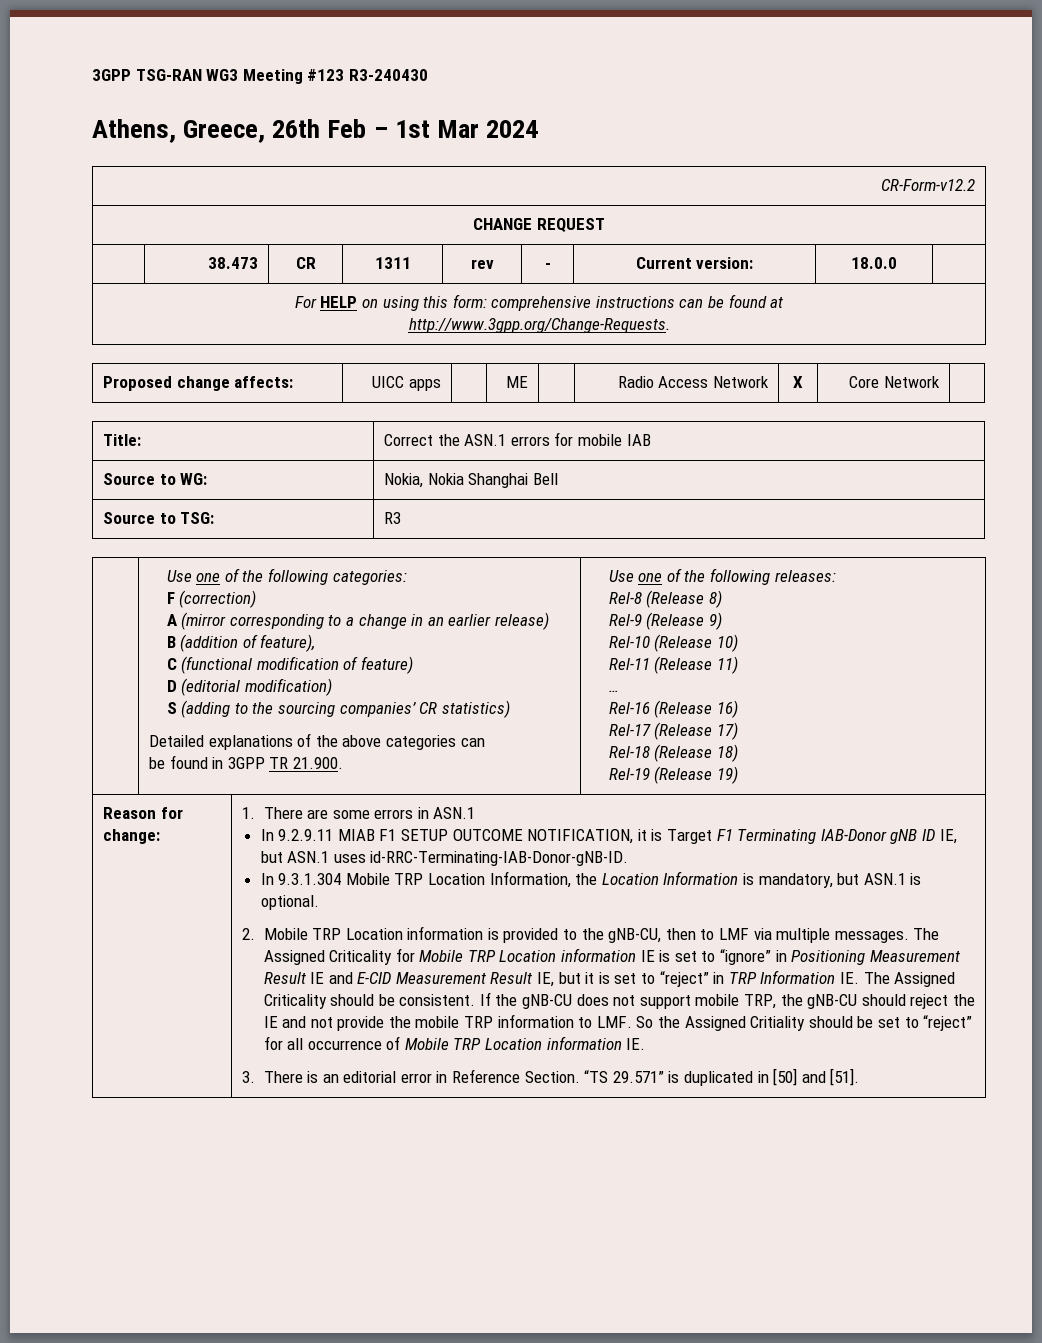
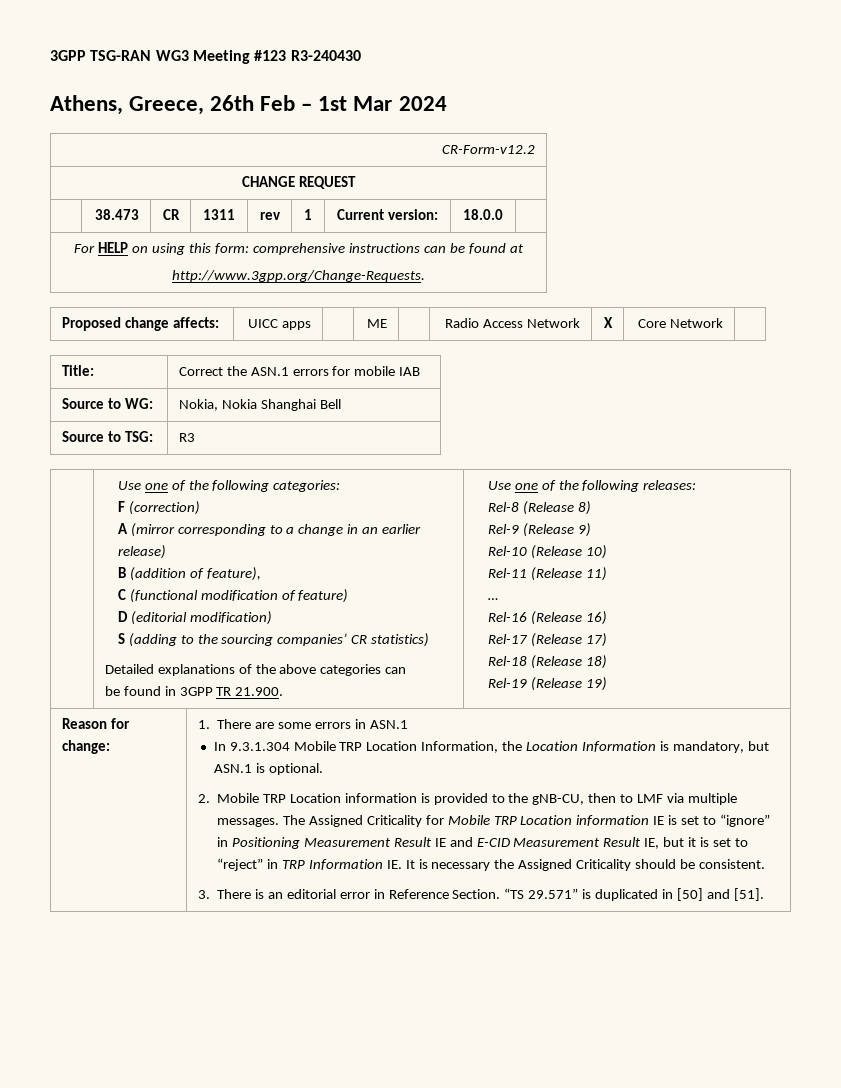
- | 38.473 | CR | 1311 | rev | - | Current version: | 18.0.0 |
+ | 38.473 | CR | 1311 | rev | 1 | Current version: | 18.0.0 |
- In 9.2.9.11 MIAB F1 SETUP OUTCOME NOTIFICATION, it is Target F1 Terminating IAB-Donor gNB ID IE, but ASN.1 uses id-RRC-Terminating-IAB-Donor-gNB-ID.
- The Assigned Criticality for Mobile TRP Location information IE is set to “ignore” in Positioning Measurement Result IE and E-CID Measurement Result IE, but it is set to “reject” in TRP Information IE. The Assigned Criticality should be consistent. If the gNB-CU does not support mobile TRP, the gNB-CU should reject the IE and not provide the mobile TRP information to LMF. So the Assigned Critiality should be set to “reject” for all occurrence of Mobile TRP Location information IE.
+ The Assigned Criticality for Mobile TRP Location information IE is set to “ignore” in Positioning Measurement Result IE and E-CID Measurement Result IE, but it is set to “reject” in TRP Information IE. It is necessary the Assigned Criticality should be consistent.

